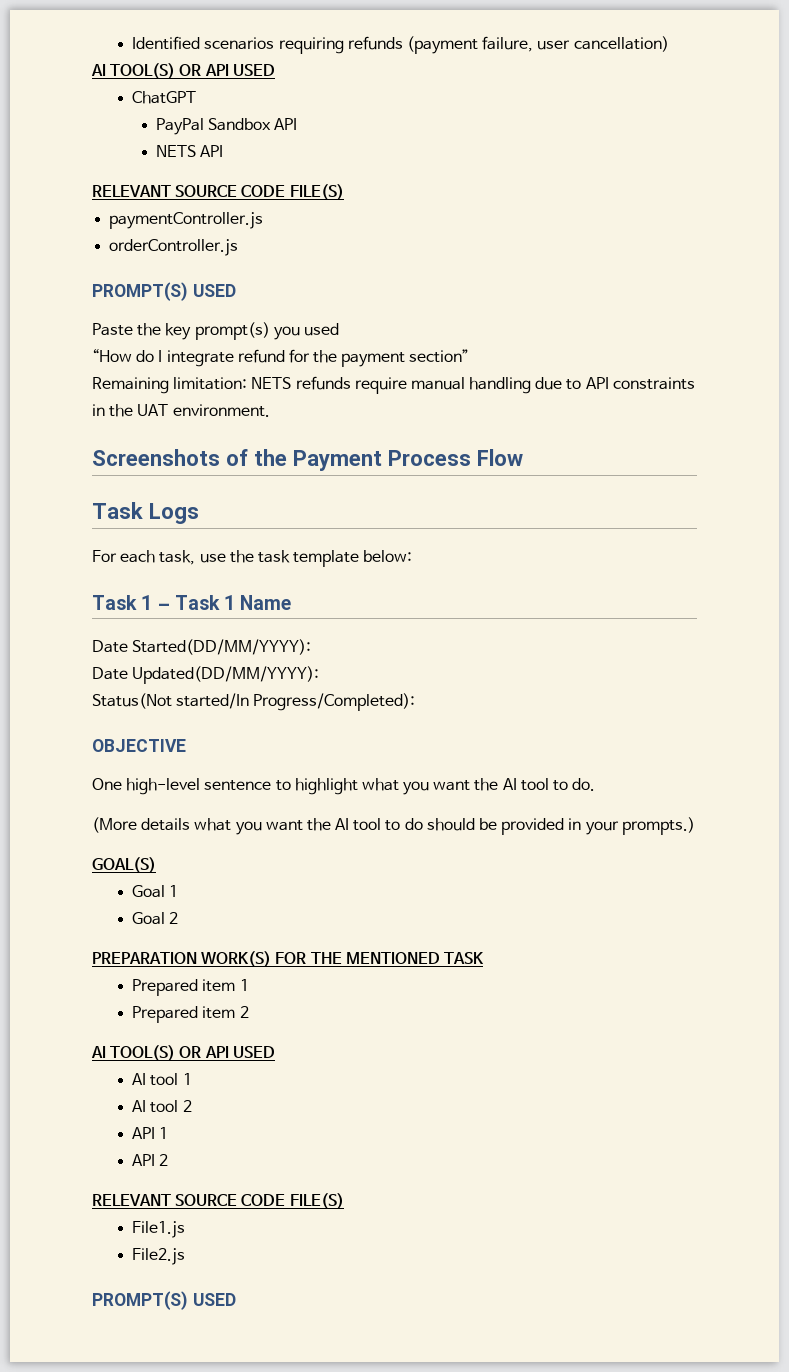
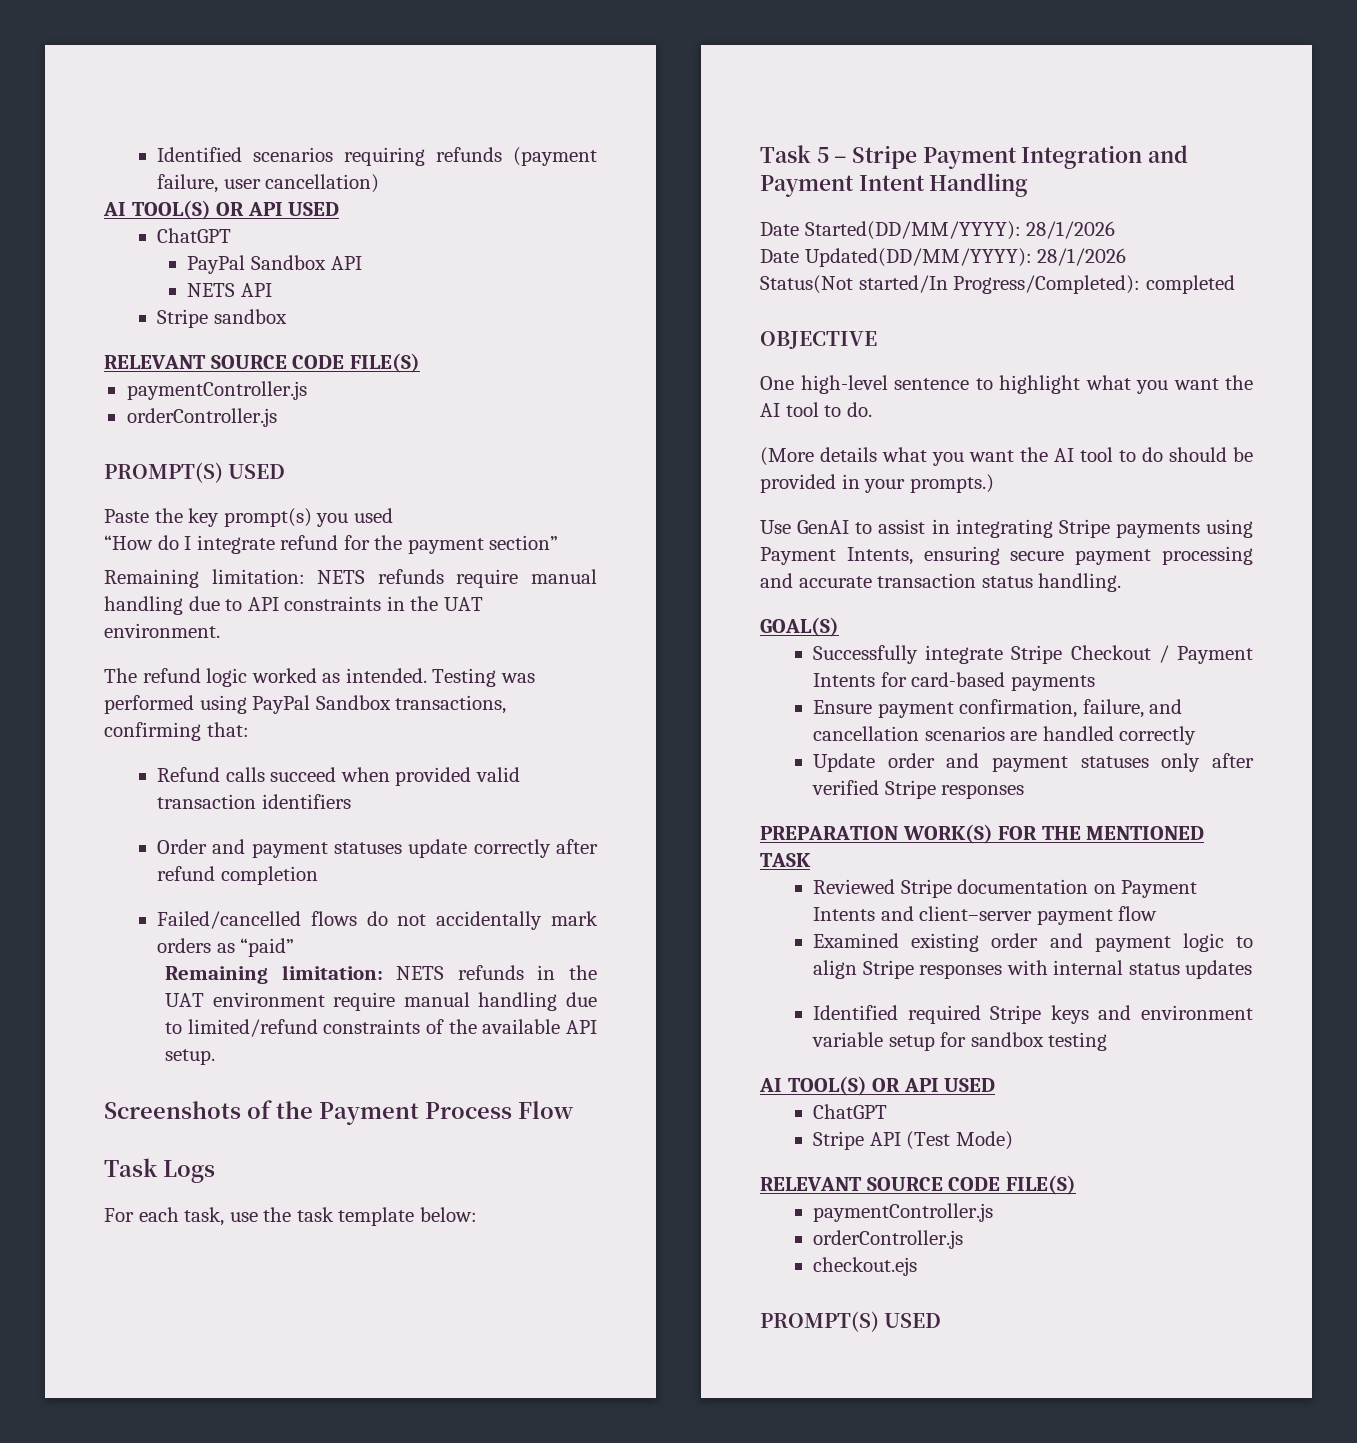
+ Stripe sandbox
+ The refund logic worked as intended. Testing was performed using PayPal Sandbox transactions, confirming that:
+ Refund calls succeed when provided valid transaction identifiers
+ Order and payment statuses update correctly after refund completion
+ Failed/cancelled flows do not accidentally mark orders as “paid”
+ Remaining limitation: NETS refunds in the UAT environment require manual handling due to limited/refund constraints of the available API setup.
- Task 1 – Task 1 Name
+ Task 5 – Stripe Payment Integration and Payment Intent Handling
- Date Started(DD/MM/YYYY):
+ Date Started(DD/MM/YYYY): 28/1/2026
- Date Updated(DD/MM/YYYY):
+ Date Updated(DD/MM/YYYY): 28/1/2026
- Status(Not started/In Progress/Completed):
+ Status(Not started/In Progress/Completed): completed
+ Use GenAI to assist in integrating Stripe payments using Payment Intents, ensuring secure payment processing and accurate transaction status handling.
  GOAL(S)
- Goal 1
- Goal 2
+ Successfully integrate Stripe Checkout / Payment Intents for card-based payments
+ Ensure payment confirmation, failure, and cancellation scenarios are handled correctly
+ Update order and payment statuses only after verified Stripe responses
- Prepared item 1
- Prepared item 2
+ Reviewed Stripe documentation on Payment Intents and client–server payment flow
+ Examined existing order and payment logic to align Stripe responses with internal status updates
+ Identified required Stripe keys and environment variable setup for sandbox testing
  AI TOOL(S) OR API USED
- AI tool 1
- AI tool 2
- API 1
- API 2
+ ChatGPT
+ Stripe API (Test Mode)
  RELEVANT SOURCE CODE FILE(S)
- File1.js
- File2.js
+ paymentController.js
+ orderController.js
+ checkout.ejs

